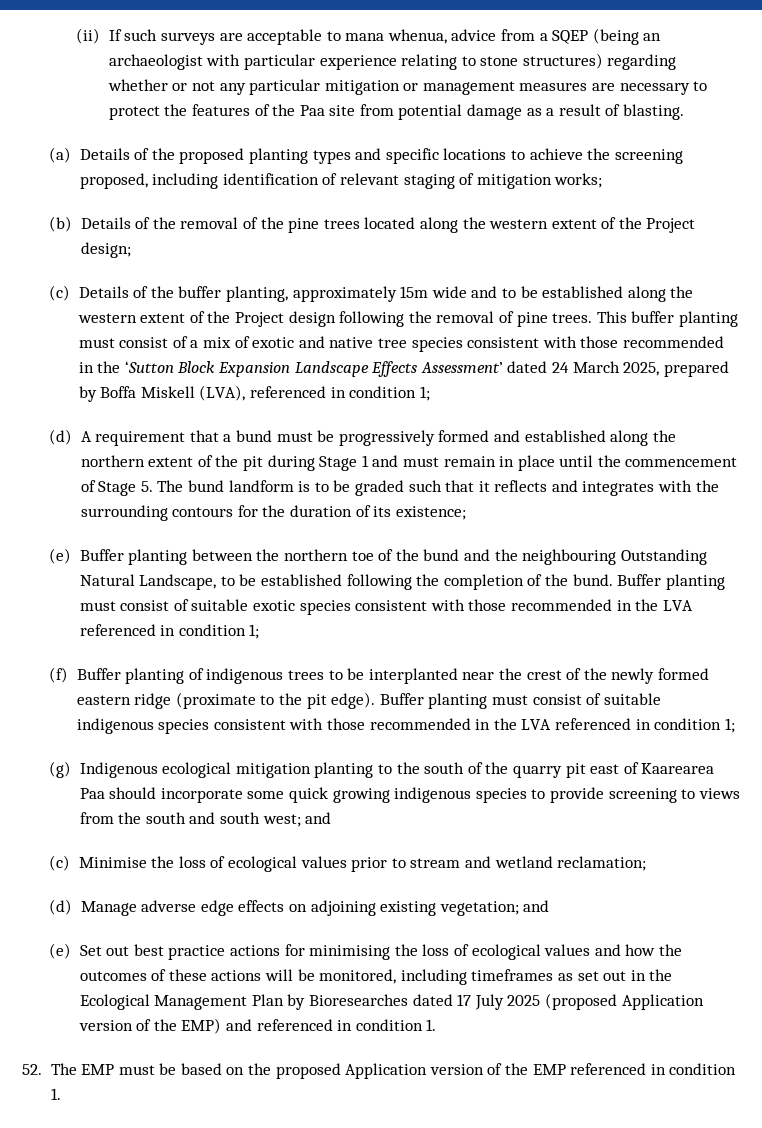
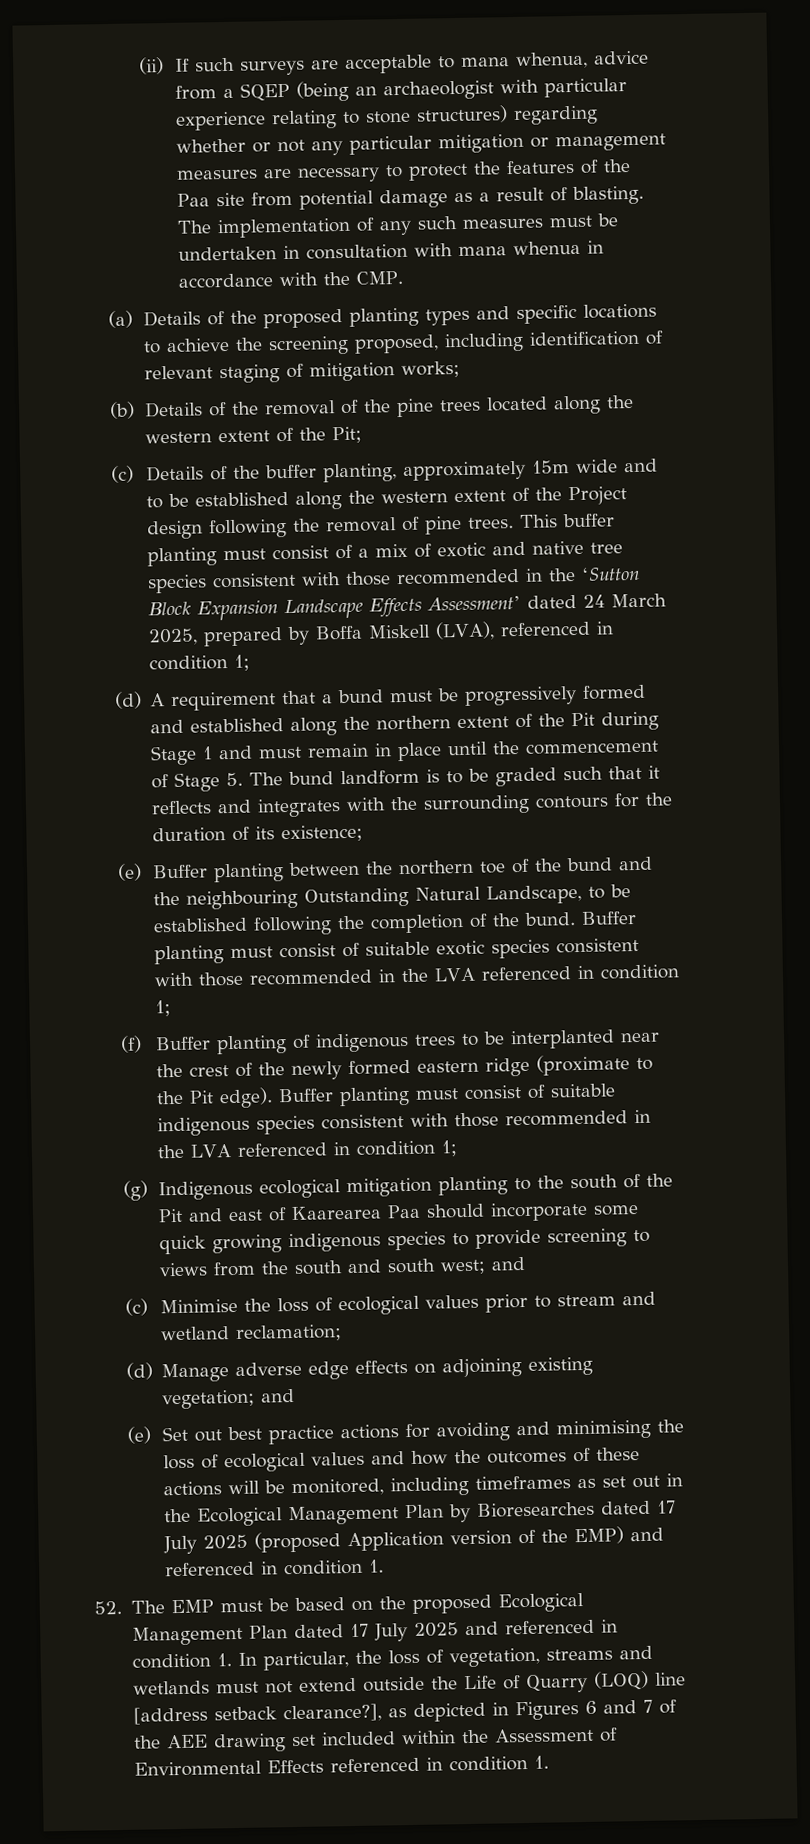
+ The implementation of any such measures must be undertaken in consultation with mana whenua in accordance with the CMP.
- (b) Details of the removal of the pine trees located along the western extent of the Project design;
+ (b) Details of the removal of the pine trees located along the western extent of the Pit;
- (d) A requirement that a bund must be progressively formed and established along the northern extent of the pit during Stage 1 and must remain in place until the commencement of Stage 5. The bund landform is to be graded such that it reflects and integrates with the surrounding contours for the duration of its existence;
+ (d) A requirement that a bund must be progressively formed and established along the northern extent of the Pit during Stage 1 and must remain in place until the commencement of Stage 5. The bund landform is to be graded such that it reflects and integrates with the surrounding contours for the duration of its existence;
- (f) Buffer planting of indigenous trees to be interplanted near the crest of the newly formed eastern ridge (proximate to the pit edge).
+ (f) Buffer planting of indigenous trees to be interplanted near the crest of the newly formed eastern ridge (proximate to the Pit edge).
- (g) Indigenous ecological mitigation planting to the south of the quarry pit east of Kaarearea Paa should incorporate some quick growing indigenous species to provide screening to views from the south and south west; and
+ (g) Indigenous ecological mitigation planting to the south of the Pit and east of Kaarearea Paa should incorporate some quick growing indigenous species to provide screening to views from the south and south west; and
- (e) Set out best practice actions for minimising the loss of ecological values and how the outcomes of these actions will be monitored, including timeframes as set out in the Ecological Management Plan by Bioresearches dated 17 July 2025 (proposed Application version of the EMP) and referenced in condition 1.
+ (e) Set out best practice actions for avoiding and minimising the loss of ecological values and how the outcomes of these actions will be monitored, including timeframes as set out in the Ecological Management Plan by Bioresearches dated 17 July 2025 (proposed Application version of the EMP) and referenced in condition 1.
- 52. The EMP must be based on the proposed Application version of the EMP referenced in condition 1.
+ 52. The EMP must be based on the proposed Ecological Management Plan dated 17 July 2025 and referenced in condition 1. In particular, the loss of vegetation, streams and wetlands must not extend outside the Life of Quarry (LOQ) line [address setback clearance?], as depicted in Figures 6 and 7 of the AEE drawing set included within the Assessment of Environmental Effects referenced in condition 1.

